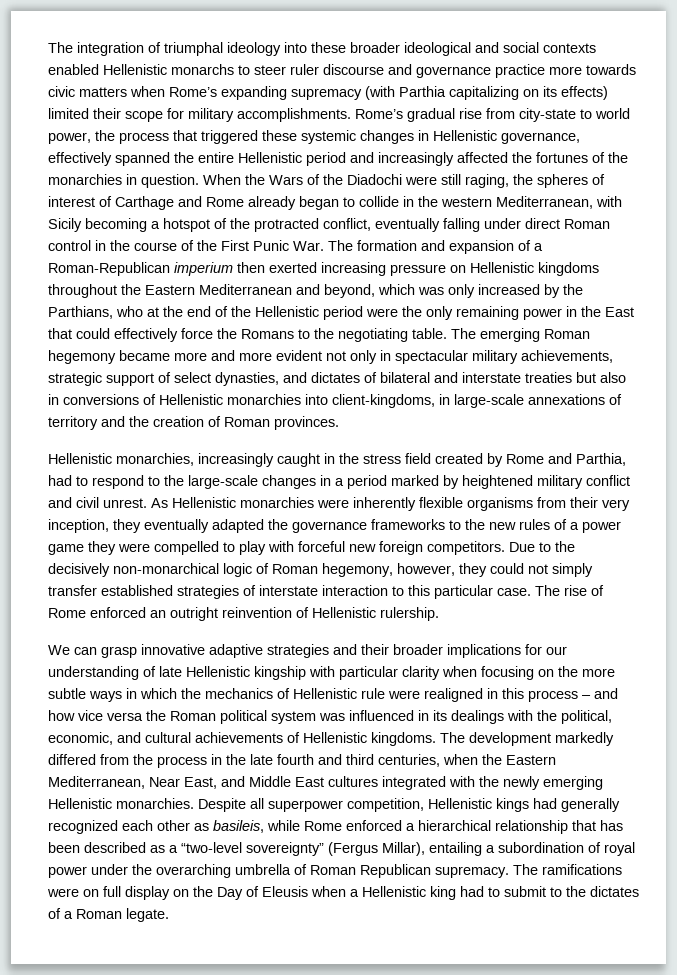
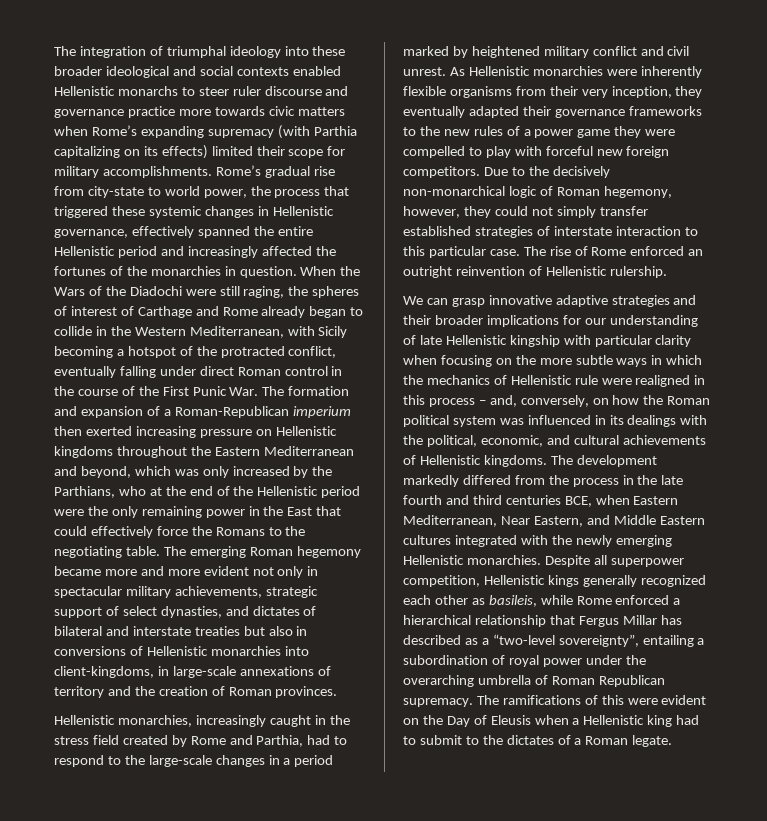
- When the Wars of the Diadochi were still raging, the spheres of interest of Carthage and Rome already began to collide in the western Mediterranean, with Sicily becoming a hotspot of the protracted conflict, eventually falling under direct Roman control in the course of the First Punic War. The formation and expansion of a Roman-Republican imperium then exerted increasing pressure on Hellenistic kingdoms throughout the Eastern Mediterranean and beyond, which was only increased by the Parthians, who at the end of the Hellenistic period were the only remaining power in the East that could effectively force the Romans to the negotiating table.
+ When the Wars of the Diadochi were still raging, the spheres of interest of Carthage and Rome already began to collide in the Western Mediterranean, with Sicily becoming a hotspot of the protracted conflict, eventually falling under direct Roman control in the course of the First Punic War. The formation and expansion of a Roman-Republican imperium then exerted increasing pressure on Hellenistic kingdoms throughout the Eastern Mediterranean and beyond, which was only increased by the Parthians, who at the end of the Hellenistic period were the only remaining power in the East that could effectively force the Romans to the negotiating table.
- As Hellenistic monarchies were inherently flexible organisms from their very inception, they eventually adapted the governance frameworks to the new rules of a power game they were compelled to play with forceful new foreign competitors.
+ As Hellenistic monarchies were inherently flexible organisms from their very inception, they eventually adapted their governance frameworks to the new rules of a power game they were compelled to play with forceful new foreign competitors.
- We can grasp innovative adaptive strategies and their broader implications for our understanding of late Hellenistic kingship with particular clarity when focusing on the more subtle ways in which the mechanics of Hellenistic rule were realigned in this process – and how vice versa the Roman political system was influenced in its dealings with the political, economic, and cultural achievements of Hellenistic kingdoms.
+ We can grasp innovative adaptive strategies and their broader implications for our understanding of late Hellenistic kingship with particular clarity when focusing on the more subtle ways in which the mechanics of Hellenistic rule were realigned in this process – and, conversely, on how the Roman political system was influenced in its dealings with the political, economic, and cultural achievements of Hellenistic kingdoms.
- The development markedly differed from the process in the late fourth and third centuries, when the Eastern Mediterranean, Near East, and Middle East cultures integrated with the newly emerging Hellenistic monarchies.
+ The development markedly differed from the process in the late fourth and third centuries BCE, when Eastern Mediterranean, Near Eastern, and Middle Eastern cultures integrated with the newly emerging Hellenistic monarchies.
- Despite all superpower competition, Hellenistic kings had generally recognized each other as basileis, while Rome enforced a hierarchical relationship that has been described as a “two-level sovereignty” (Fergus Millar), entailing a subordination of royal power under the overarching umbrella of Roman Republican supremacy.
+ Despite all superpower competition, Hellenistic kings generally recognized each other as basileis, while Rome enforced a hierarchical relationship that Fergus Millar has described as a “two-level sovereignty”, entailing a subordination of royal power under the overarching umbrella of Roman Republican supremacy.
- The ramifications were on full display on the Day of Eleusis when a Hellenistic king had to submit to the dictates of a Roman legate.
+ The ramifications of this were evident on the Day of Eleusis when a Hellenistic king had to submit to the dictates of a Roman legate.

